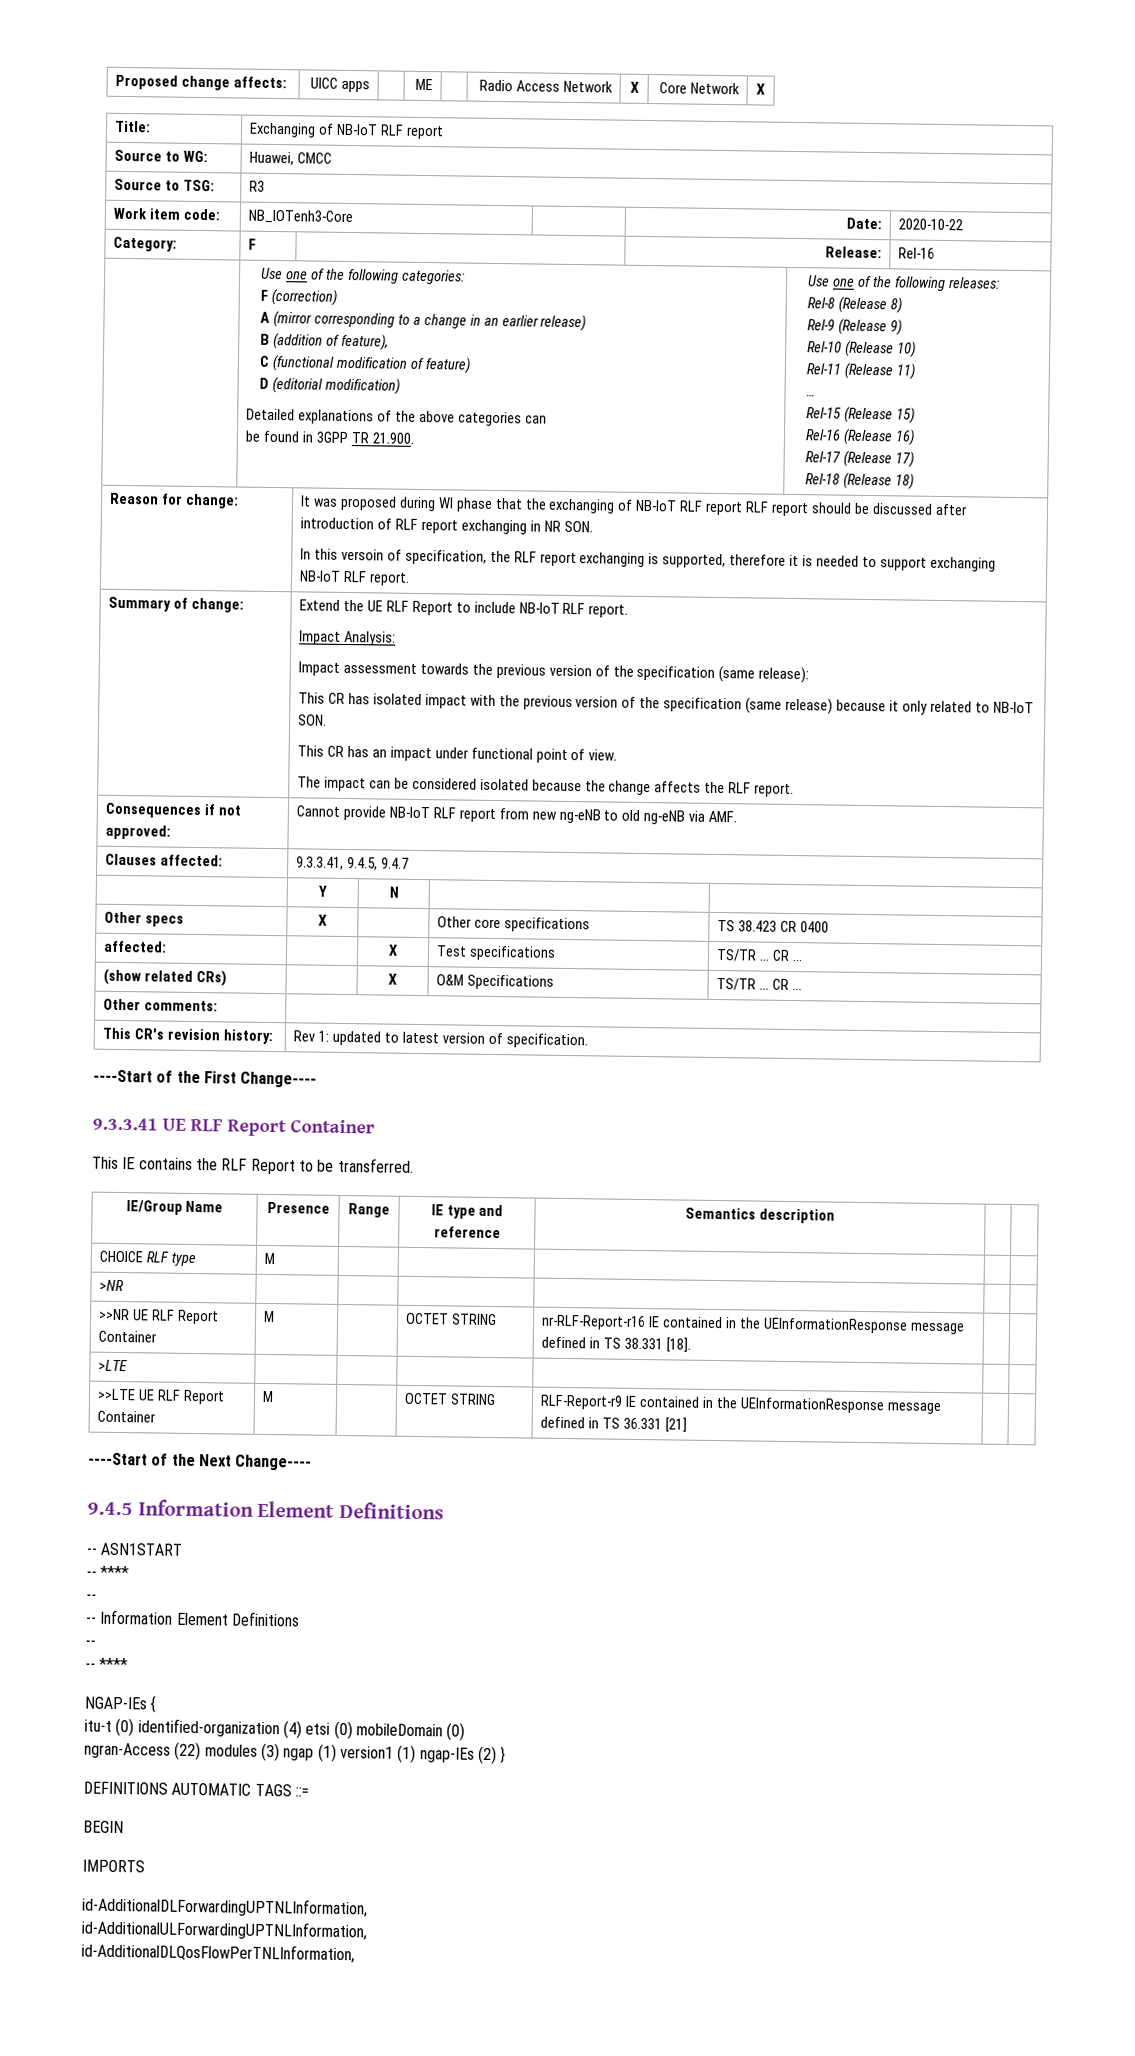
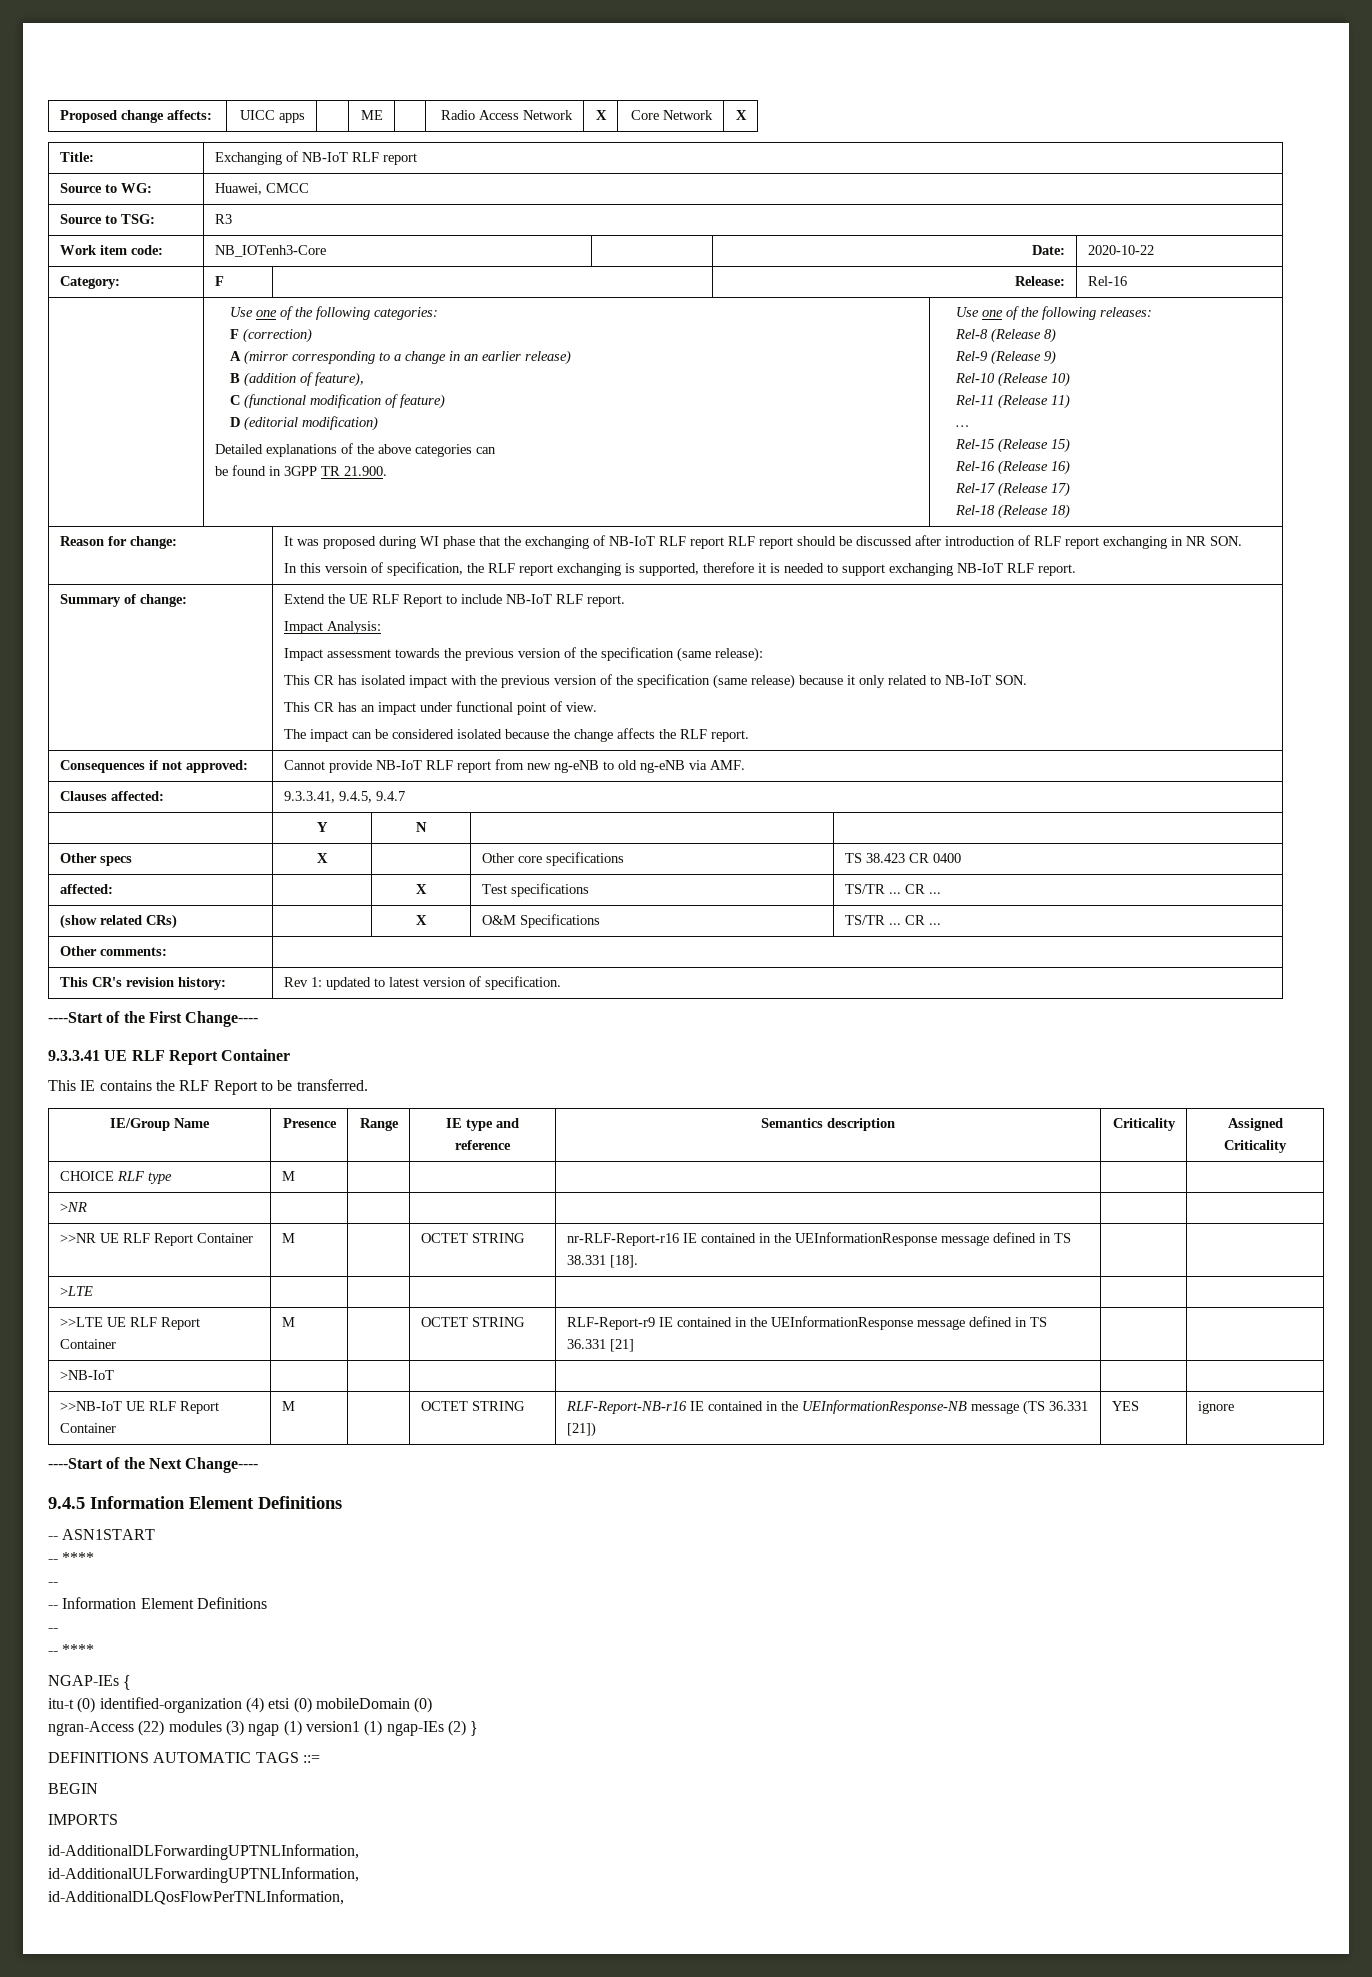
- IE/Group Name | Presence | Range | IE type and reference | Semantics description | |
+ IE/Group Name | Presence | Range | IE type and reference | Semantics description | Criticality | Assigned Criticality
+ >NB-IoT | | | | | |
+ >>NB-IoT UE RLF Report Container | M | | OCTET STRING | RLF-Report-NB-r16 IE contained in the UEInformationResponse-NB message (TS 36.331 [21]) | YES | ignore

